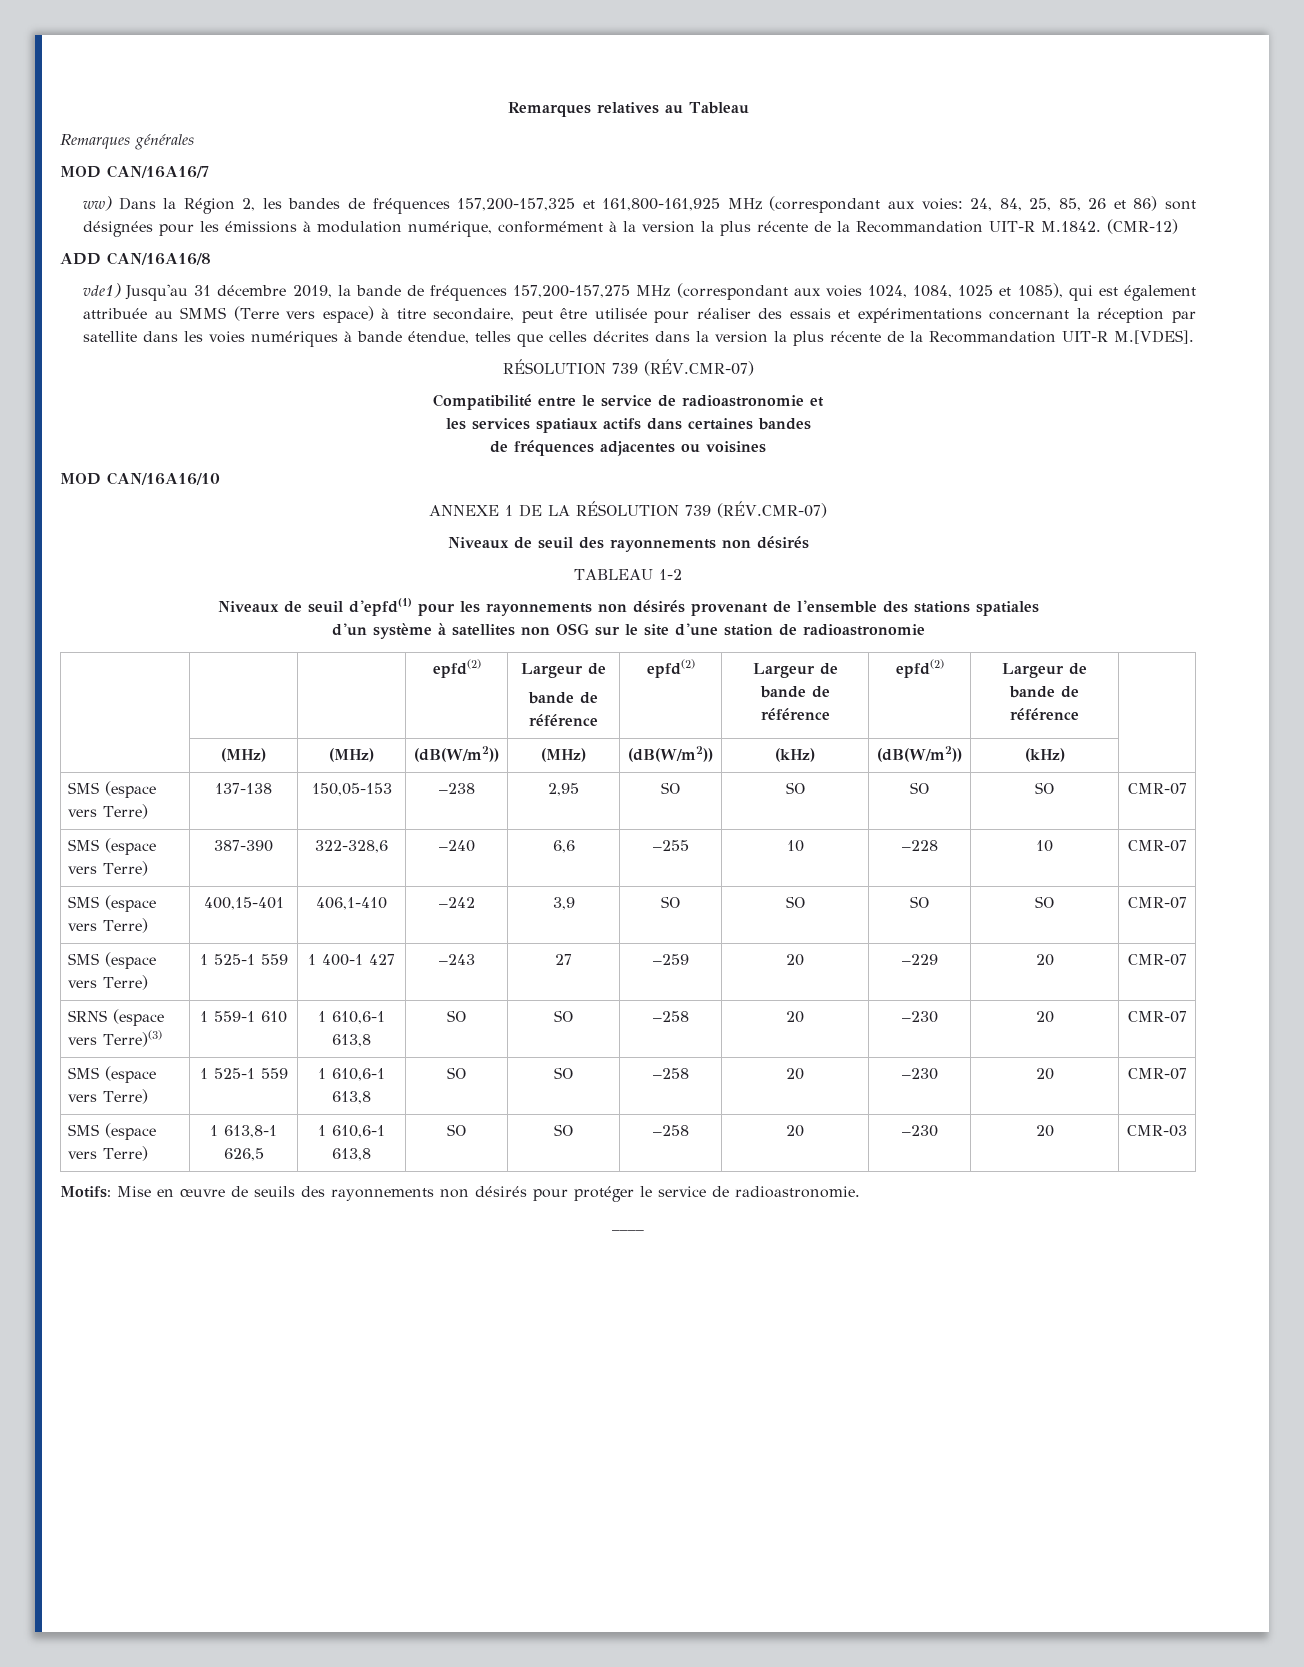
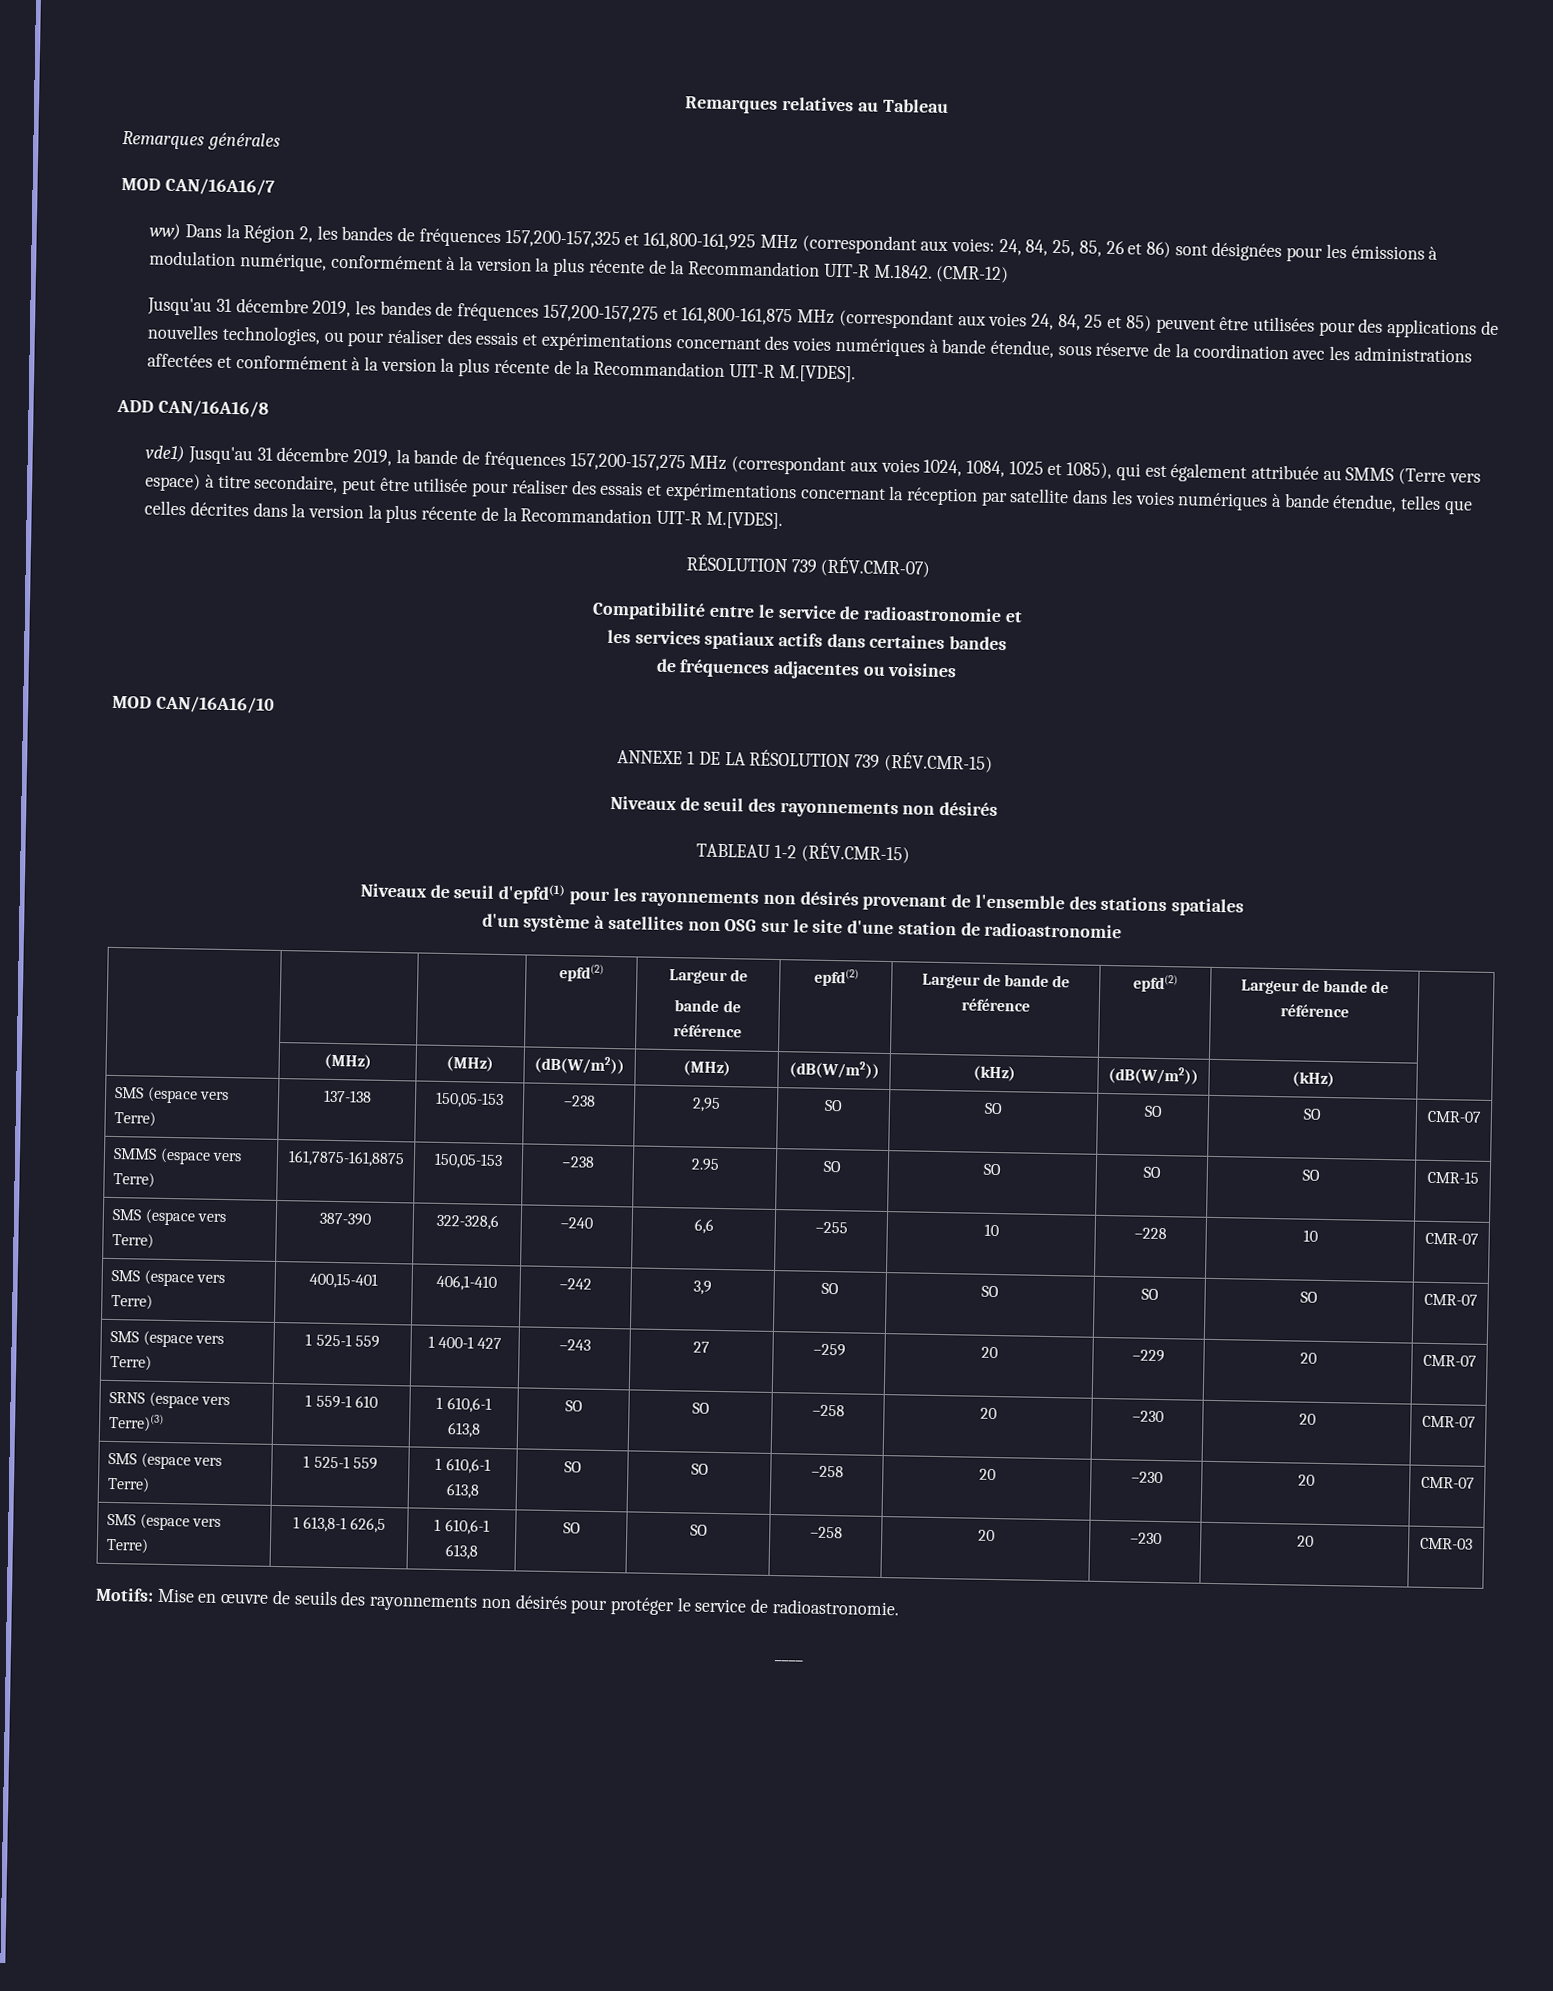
+ Jusqu'au 31 décembre 2019, les bandes de fréquences 157,200-157,275 et 161,800-161,875 MHz (correspondant aux voies 24, 84, 25 et 85) peuvent être utilisées pour des applications de nouvelles technologies, ou pour réaliser des essais et expérimentations concernant des voies numériques à bande étendue, sous réserve de la coordination avec les administrations affectées et conformément à la version la plus récente de la Recommandation UIT-R M.[VDES].
- ANNEXE 1 DE LA RÉSOLUTION 739 (RÉV.CMR-07)
+ ANNEXE 1 DE LA RÉSOLUTION 739 (RÉV.CMR-15)
- TABLEAU 1-2
+ TABLEAU 1-2 (RÉV.CMR-15)
+ SMMS (espace vers Terre) | 161,7875-161,8875 | 150,05-153 | −238 | 2.95 | SO | SO | SO | SO | CMR-15

